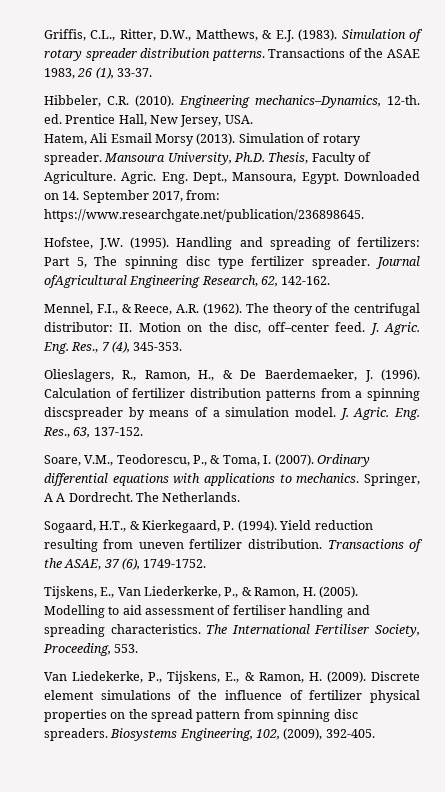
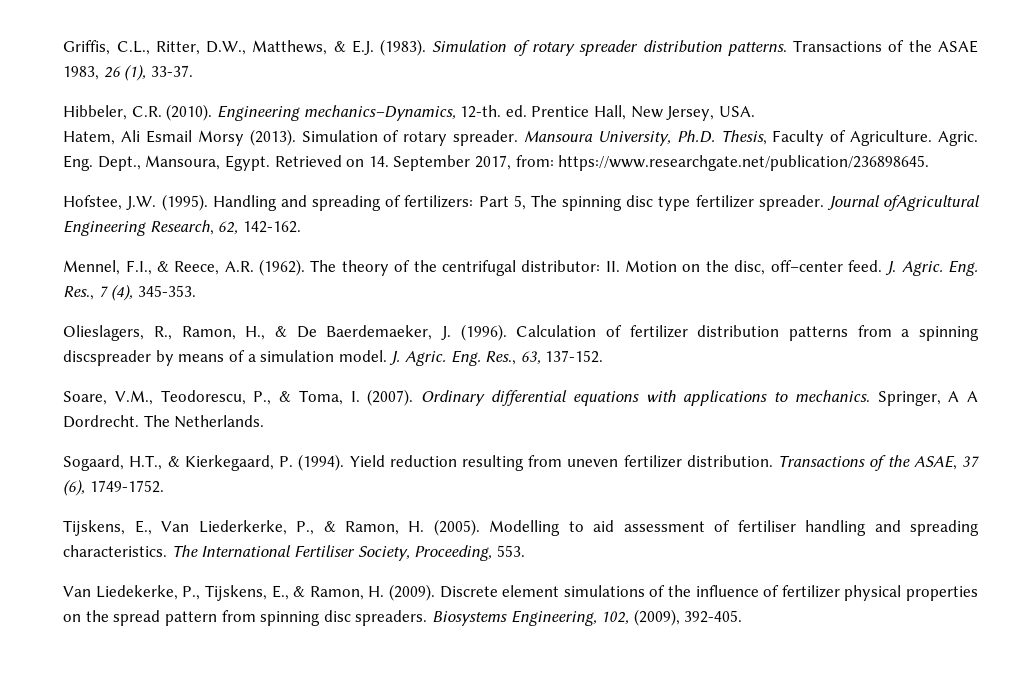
- Downloaded on 14. September 2017, from: https://www.researchgate.net/publication/236898645.
+ Retrieved on 14. September 2017, from: https://www.researchgate.net/publication/236898645.

